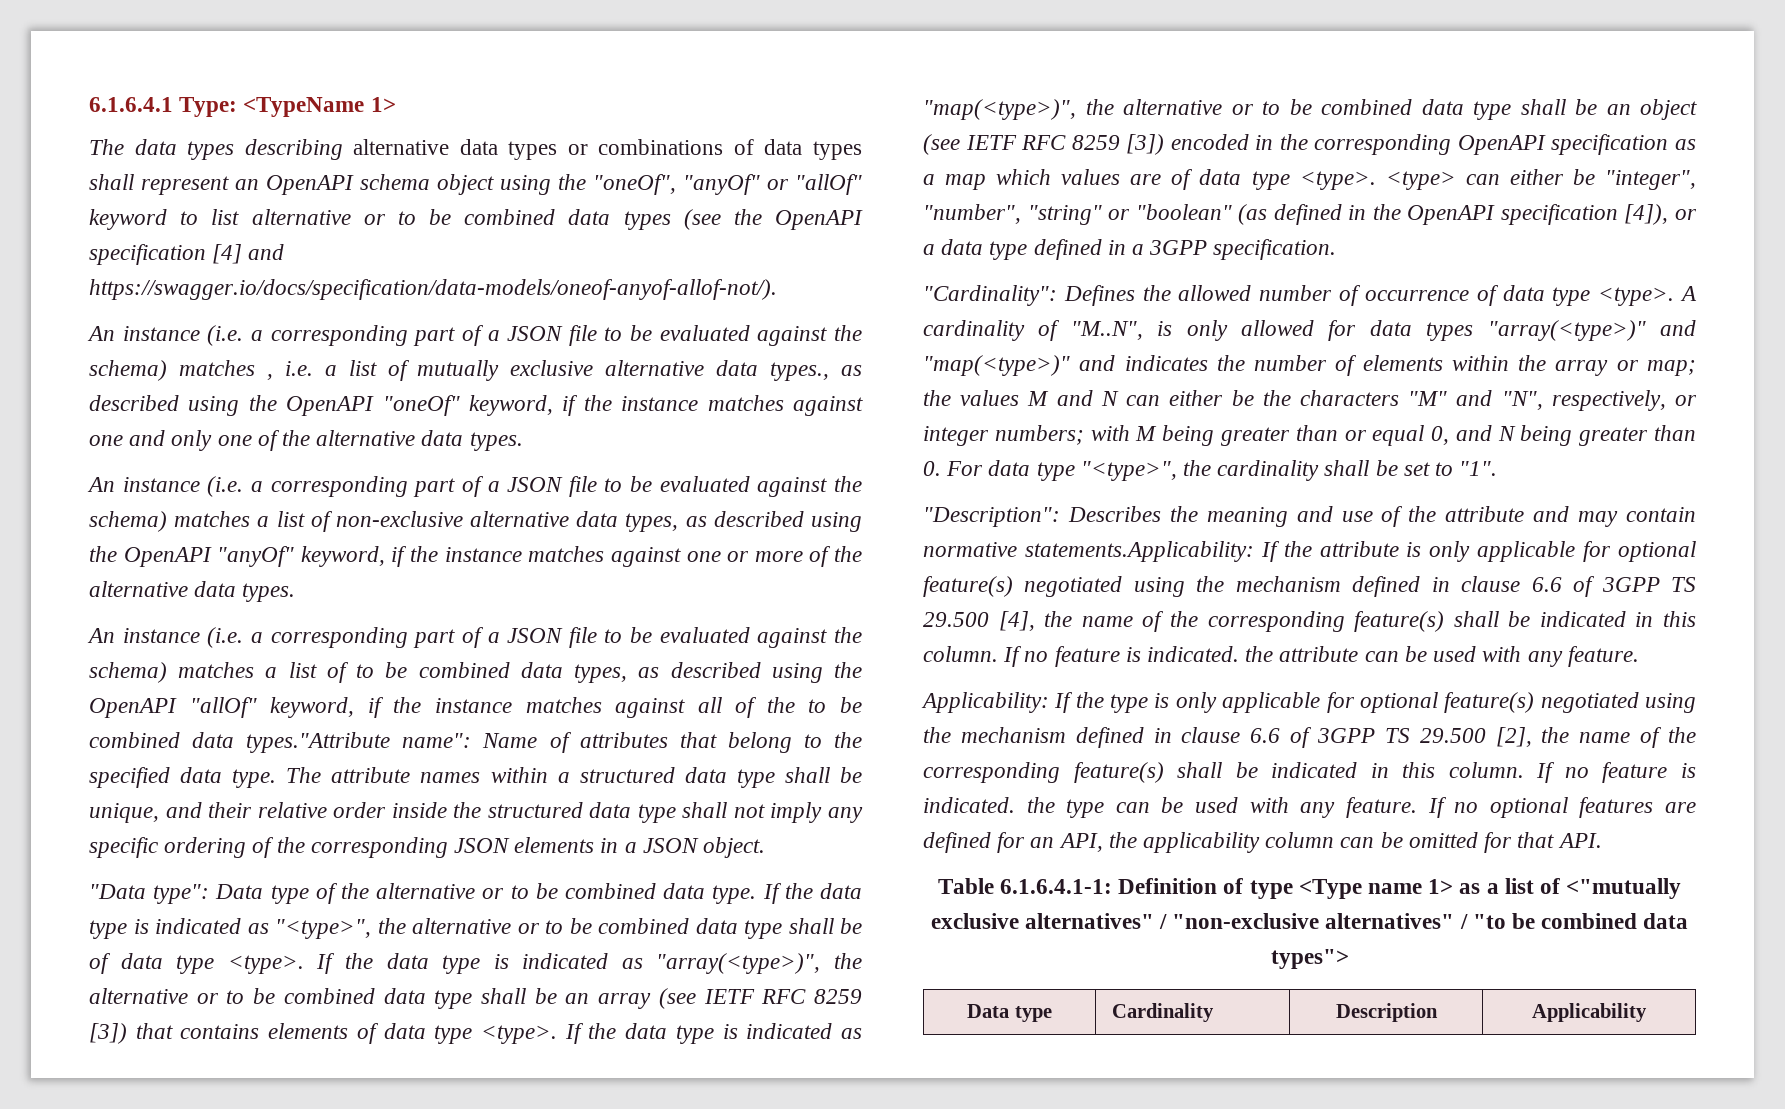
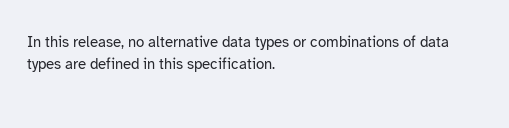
- 6.1.6.4.1 Type: <TypeName 1>
- The data types describing alternative data types or combinations of data types shall represent an OpenAPI schema object using the "oneOf", "anyOf" or "allOf" keyword to list alternative or to be combined data types (see the OpenAPI specification [4] and https://swagger.io/docs/specification/data-models/oneof-anyof-allof-not/).
- An instance (i.e. a corresponding part of a JSON file to be evaluated against the schema) matches , i.e. a list of mutually exclusive alternative data types., as described using the OpenAPI "oneOf" keyword, if the instance matches against one and only one of the alternative data types.
- An instance (i.e. a corresponding part of a JSON file to be evaluated against the schema) matches a list of non-exclusive alternative data types, as described using the OpenAPI "anyOf" keyword, if the instance matches against one or more of the alternative data types.
- An instance (i.e. a corresponding part of a JSON file to be evaluated against the schema) matches a list of to be combined data types, as described using the OpenAPI "allOf" keyword, if the instance matches against all of the to be combined data types."Attribute name": Name of attributes that belong to the specified data type. The attribute names within a structured data type shall be unique, and their relative order inside the structured data type shall not imply any specific ordering of the corresponding JSON elements in a JSON object.
- "Data type": Data type of the alternative or to be combined data type. If the data type is indicated as "<type>", the alternative or to be combined data type shall be of data type <type>. If the data type is indicated as "array(<type>)", the alternative or to be combined data type shall be an array (see IETF RFC 8259 [3]) that contains elements of data type <type>. If the data type is indicated as "map(<type>)", the alternative or to be combined data type shall be an object (see IETF RFC 8259 [3]) encoded in the corresponding OpenAPI specification as a map which values are of data type <type>. <type> can either be "integer", "number", "string" or "boolean" (as defined in the OpenAPI specification [4]), or a data type defined in a 3GPP specification.
- "Cardinality": Defines the allowed number of occurrence of data type <type>. A cardinality of "M..N", is only allowed for data types "array(<type>)" and "map(<type>)" and indicates the number of elements within the array or map; the values M and N can either be the characters "M" and "N", respectively, or integer numbers; with M being greater than or equal 0, and N being greater than 0. For data type "<type>", the cardinality shall be set to "1".
- "Description": Describes the meaning and use of the attribute and may contain normative statements.Applicability: If the attribute is only applicable for optional feature(s) negotiated using the mechanism defined in clause 6.6 of 3GPP TS 29.500 [4], the name of the corresponding feature(s) shall be indicated in this column. If no feature is indicated. the attribute can be used with any feature.
- Applicability: If the type is only applicable for optional feature(s) negotiated using the mechanism defined in clause 6.6 of 3GPP TS 29.500 [2], the name of the corresponding feature(s) shall be indicated in this column. If no feature is indicated. the type can be used with any feature. If no optional features are defined for an API, the applicability column can be omitted for that API.
- Table 6.1.6.4.1-1: Definition of type <Type name 1> as a list of <"mutually exclusive alternatives" / "non-exclusive alternatives" / "to be combined data types">
- Data type | Cardinality | Description | Applicability
+ In this release, no alternative data types or combinations of data types are defined in this specification.

